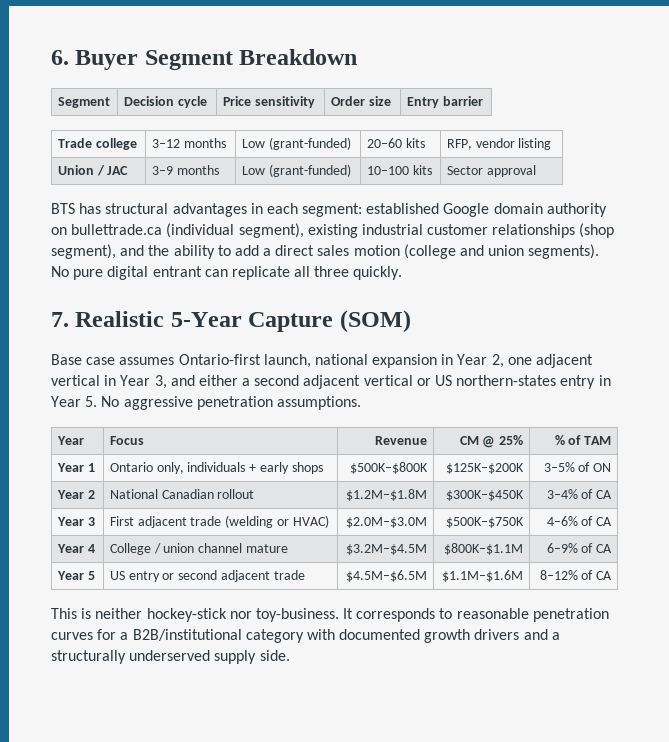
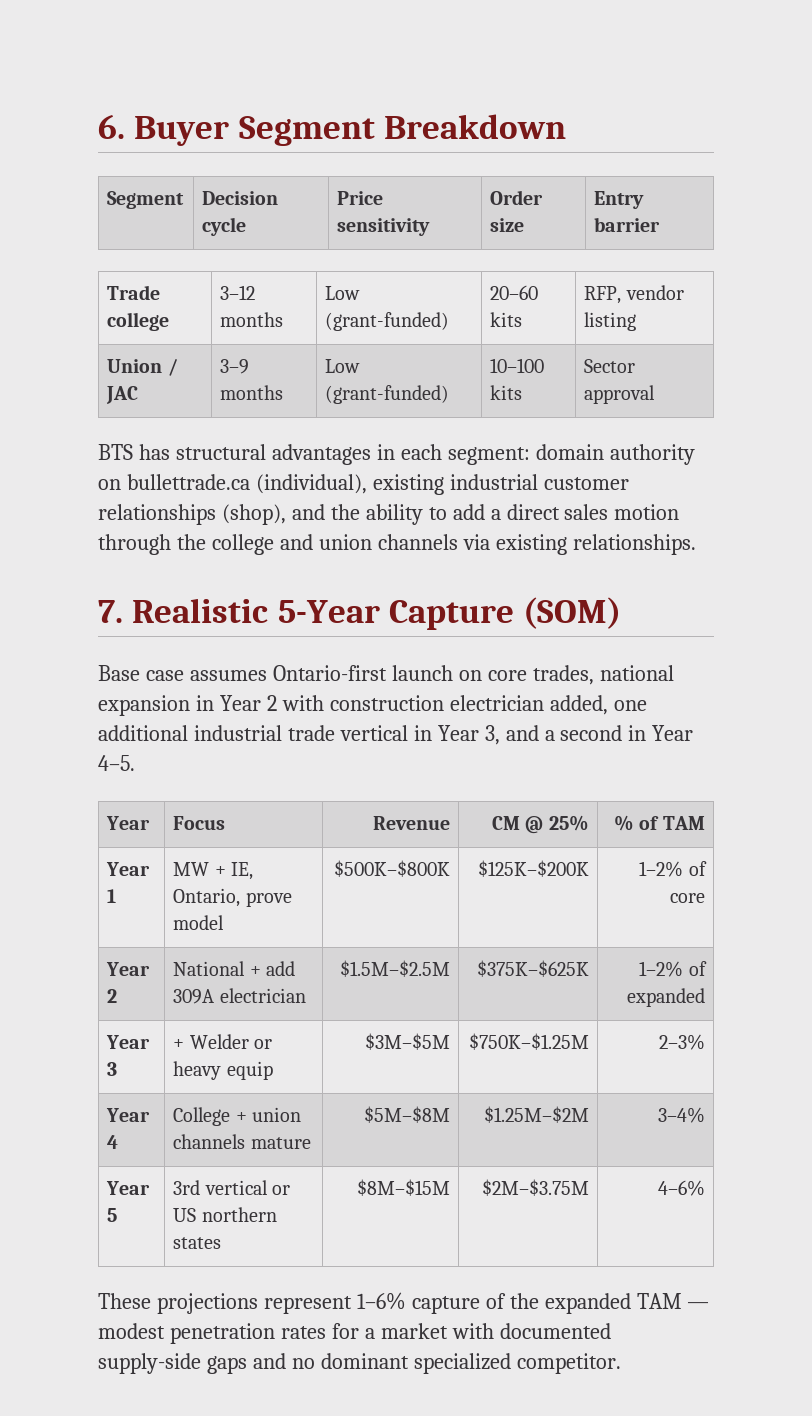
- BTS has structural advantages in each segment: established Google domain authority on bullettrade.ca (individual segment), existing industrial customer relationships (shop segment), and the ability to add a direct sales motion (college and union segments). No pure digital entrant can replicate all three quickly.
+ BTS has structural advantages in each segment: domain authority on bullettrade.ca (individual), existing industrial customer relationships (shop), and the ability to add a direct sales motion through the college and union channels via existing relationships.
- Base case assumes Ontario-first launch, national expansion in Year 2, one adjacent vertical in Year 3, and either a second adjacent vertical or US northern-states entry in Year 5. No aggressive penetration assumptions.
+ Base case assumes Ontario-first launch on core trades, national expansion in Year 2 with construction electrician added, one additional industrial trade vertical in Year 3, and a second in Year 4–5.
- Year 1 | Ontario only, individuals + early shops | $500K–$800K | $125K–$200K | 3–5% of ON
+ Year 1 | MW + IE, Ontario, prove model | $500K–$800K | $125K–$200K | 1–2% of core
- Year 2 | National Canadian rollout | $1.2M–$1.8M | $300K–$450K | 3–4% of CA
- Year 3 | First adjacent trade (welding or HVAC) | $2.0M–$3.0M | $500K–$750K | 4–6% of CA
- Year 4 | College / union channel mature | $3.2M–$4.5M | $800K–$1.1M | 6–9% of CA
- Year 5 | US entry or second adjacent trade | $4.5M–$6.5M | $1.1M–$1.6M | 8–12% of CA
- This is neither hockey-stick nor toy-business. It corresponds to reasonable penetration curves for a B2B/institutional category with documented growth drivers and a structurally underserved supply side.
+ Year 2 | National + add 309A electrician | $1.5M–$2.5M | $375K–$625K | 1–2% of expanded
+ Year 3 | + Welder or heavy equip | $3M–$5M | $750K–$1.25M | 2–3%
+ Year 4 | College + union channels mature | $5M–$8M | $1.25M–$2M | 3–4%
+ Year 5 | 3rd vertical or US northern states | $8M–$15M | $2M–$3.75M | 4–6%
+ These projections represent 1–6% capture of the expanded TAM — modest penetration rates for a market with documented supply-side gaps and no dominant specialized competitor.

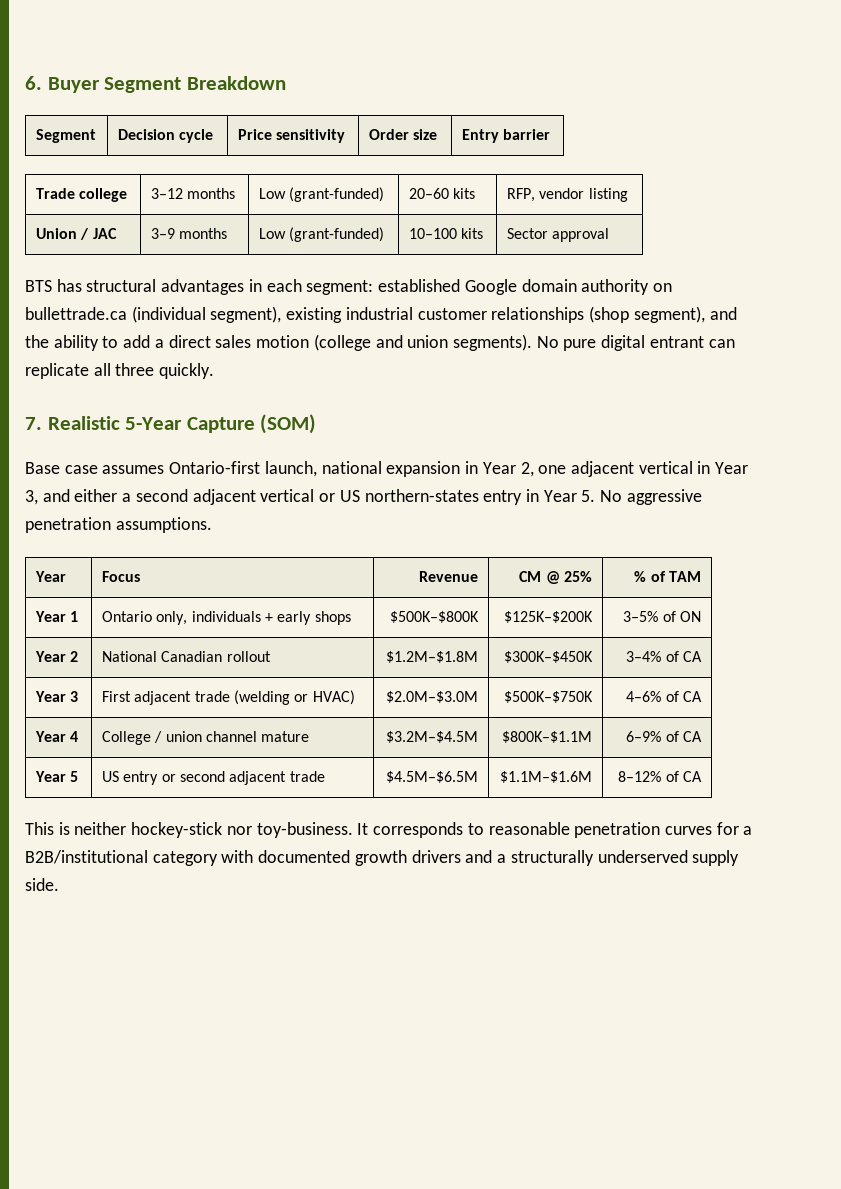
- BTS has structural advantages in each segment: domain authority on bullettrade.ca (individual), existing industrial customer relationships (shop), and the ability to add a direct sales motion through the college and union channels via existing relationships.
+ BTS has structural advantages in each segment: established Google domain authority on bullettrade.ca (individual segment), existing industrial customer relationships (shop segment), and the ability to add a direct sales motion (college and union segments). No pure digital entrant can replicate all three quickly.
- Base case assumes Ontario-first launch on core trades, national expansion in Year 2 with construction electrician added, one additional industrial trade vertical in Year 3, and a second in Year 4–5.
+ Base case assumes Ontario-first launch, national expansion in Year 2, one adjacent vertical in Year 3, and either a second adjacent vertical or US northern-states entry in Year 5. No aggressive penetration assumptions.
- Year 1 | MW + IE, Ontario, prove model | $500K–$800K | $125K–$200K | 1–2% of core
+ Year 1 | Ontario only, individuals + early shops | $500K–$800K | $125K–$200K | 3–5% of ON
- Year 2 | National + add 309A electrician | $1.5M–$2.5M | $375K–$625K | 1–2% of expanded
- Year 3 | + Welder or heavy equip | $3M–$5M | $750K–$1.25M | 2–3%
- Year 4 | College + union channels mature | $5M–$8M | $1.25M–$2M | 3–4%
- Year 5 | 3rd vertical or US northern states | $8M–$15M | $2M–$3.75M | 4–6%
- These projections represent 1–6% capture of the expanded TAM — modest penetration rates for a market with documented supply-side gaps and no dominant specialized competitor.
+ Year 2 | National Canadian rollout | $1.2M–$1.8M | $300K–$450K | 3–4% of CA
+ Year 3 | First adjacent trade (welding or HVAC) | $2.0M–$3.0M | $500K–$750K | 4–6% of CA
+ Year 4 | College / union channel mature | $3.2M–$4.5M | $800K–$1.1M | 6–9% of CA
+ Year 5 | US entry or second adjacent trade | $4.5M–$6.5M | $1.1M–$1.6M | 8–12% of CA
+ This is neither hockey-stick nor toy-business. It corresponds to reasonable penetration curves for a B2B/institutional category with documented growth drivers and a structurally underserved supply side.

